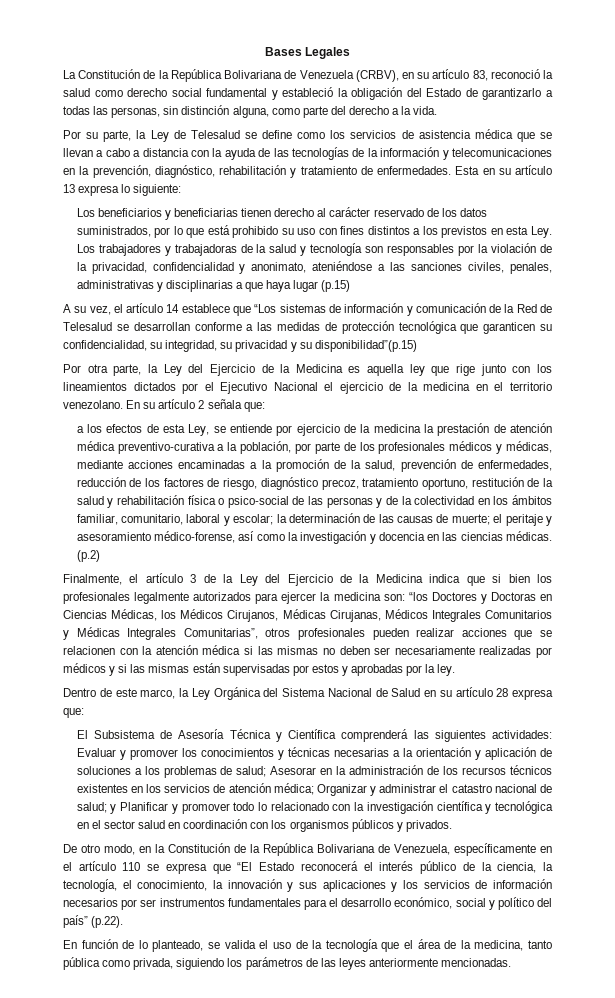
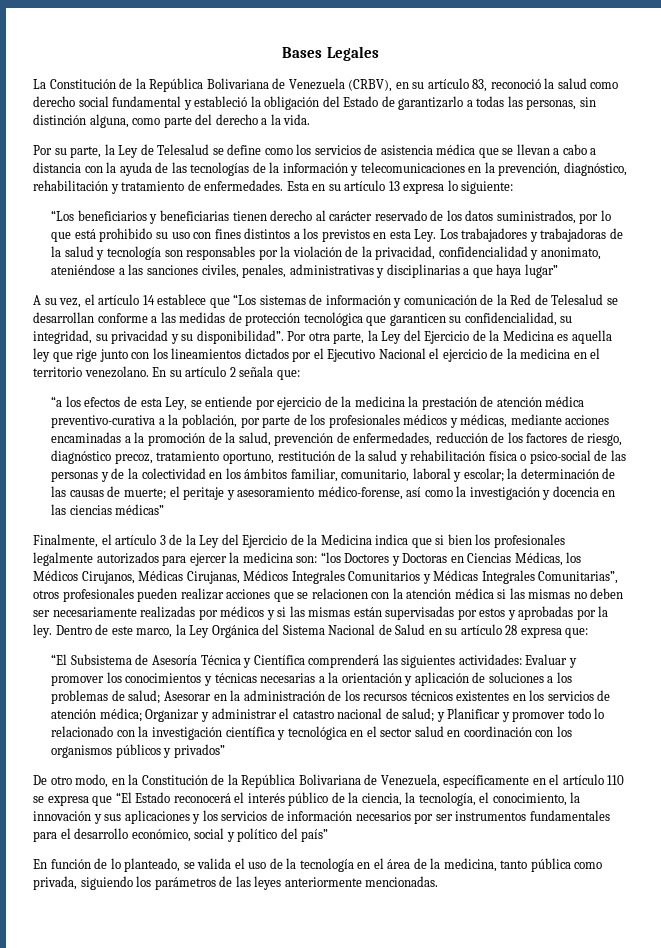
- Los beneficiarios y beneficiarias tienen derecho al carácter reservado de los datos suministrados, por lo que está prohibido su uso con fines distintos a los previstos en esta Ley. Los trabajadores y trabajadoras de la salud y tecnología son responsables por la violación de la privacidad, confidencialidad y anonimato, ateniéndose a las sanciones civiles, penales, administrativas y disciplinarias a que haya lugar (p.15)
+ “Los beneficiarios y beneficiarias tienen derecho al carácter reservado de los datos suministrados, por lo que está prohibido su uso con fines distintos a los previstos en esta Ley. Los trabajadores y trabajadoras de la salud y tecnología son responsables por la violación de la privacidad, confidencialidad y anonimato, ateniéndose a las sanciones civiles, penales, administrativas y disciplinarias a que haya lugar”
- A su vez, el artículo 14 establece que “Los sistemas de información y comunicación de la Red de Telesalud se desarrollan conforme a las medidas de protección tecnológica que garanticen su confidencialidad, su integridad, su privacidad y su disponibilidad”(p.15)
- Por otra parte, la Ley del Ejercicio de la Medicina es aquella ley que rige junto con los lineamientos dictados por el Ejecutivo Nacional el ejercicio de la medicina en el territorio venezolano.
+ A su vez, el artículo 14 establece que “Los sistemas de información y comunicación de la Red de Telesalud se desarrollan conforme a las medidas de protección tecnológica que garanticen su confidencialidad, su integridad, su privacidad y su disponibilidad”. Por otra parte, la Ley del Ejercicio de la Medicina es aquella ley que rige junto con los lineamientos dictados por el Ejecutivo Nacional el ejercicio de la medicina en el territorio venezolano.
- a los efectos de esta Ley, se entiende por ejercicio de la medicina la prestación de atención médica preventivo-curativa a la población, por parte de los profesionales médicos y médicas, mediante acciones encaminadas a la promoción de la salud, prevención de enfermedades, reducción de los factores de riesgo, diagnóstico precoz, tratamiento oportuno, restitución de la salud y rehabilitación física o psico-social de las personas y de la colectividad en los ámbitos familiar, comunitario, laboral y escolar;
+ “a los efectos de esta Ley, se entiende por ejercicio de la medicina la prestación de atención médica preventivo-curativa a la población, por parte de los profesionales médicos y médicas, mediante acciones encaminadas a la promoción de la salud, prevención de enfermedades, reducción de los factores de riesgo, diagnóstico precoz, tratamiento oportuno, restitución de la salud y rehabilitación física o psico-social de las personas y de la colectividad en los ámbitos familiar, comunitario, laboral y escolar;
- el peritaje y asesoramiento médico-forense, así como la investigación y docencia en las ciencias médicas. (p.2)
+ el peritaje y asesoramiento médico-forense, así como la investigación y docencia en las ciencias médicas”
- “los Doctores y Doctoras en Ciencias Médicas, los Médicos Cirujanos, Médicas Cirujanas, Médicos Integrales Comunitarios y Médicas Integrales Comunitarias”, otros profesionales pueden realizar acciones que se relacionen con la atención médica si las mismas no deben ser necesariamente realizadas por médicos y si las mismas están supervisadas por estos y aprobadas por la ley.
- Dentro de este marco, la Ley Orgánica del Sistema Nacional de Salud en su artículo 28 expresa que:
+ “los Doctores y Doctoras en Ciencias Médicas, los Médicos Cirujanos, Médicas Cirujanas, Médicos Integrales Comunitarios y Médicas Integrales Comunitarias”, otros profesionales pueden realizar acciones que se relacionen con la atención médica si las mismas no deben ser necesariamente realizadas por médicos y si las mismas están supervisadas por estos y aprobadas por la ley. Dentro de este marco, la Ley Orgánica del Sistema Nacional de Salud en su artículo 28 expresa que:
- El Subsistema de Asesoría Técnica y Científica comprenderá las siguientes actividades:
+ “El Subsistema de Asesoría Técnica y Científica comprenderá las siguientes actividades:
- y Planificar y promover todo lo relacionado con la investigación científica y tecnológica en el sector salud en coordinación con los organismos públicos y privados.
+ y Planificar y promover todo lo relacionado con la investigación científica y tecnológica en el sector salud en coordinación con los organismos públicos y privados”
- De otro modo, en la Constitución de la República Bolivariana de Venezuela, específicamente en el artículo 110 se expresa que “El Estado reconocerá el interés público de la ciencia, la tecnología, el conocimiento, la innovación y sus aplicaciones y los servicios de información necesarios por ser instrumentos fundamentales para el desarrollo económico, social y político del país” (p.22).
+ De otro modo, en la Constitución de la República Bolivariana de Venezuela, específicamente en el artículo 110 se expresa que “El Estado reconocerá el interés público de la ciencia, la tecnología, el conocimiento, la innovación y sus aplicaciones y los servicios de información necesarios por ser instrumentos fundamentales para el desarrollo económico, social y político del país”
- En función de lo planteado, se valida el uso de la tecnología que el área de la medicina, tanto pública como privada, siguiendo los parámetros de las leyes anteriormente mencionadas.
+ En función de lo planteado, se valida el uso de la tecnología en el área de la medicina, tanto pública como privada, siguiendo los parámetros de las leyes anteriormente mencionadas.

